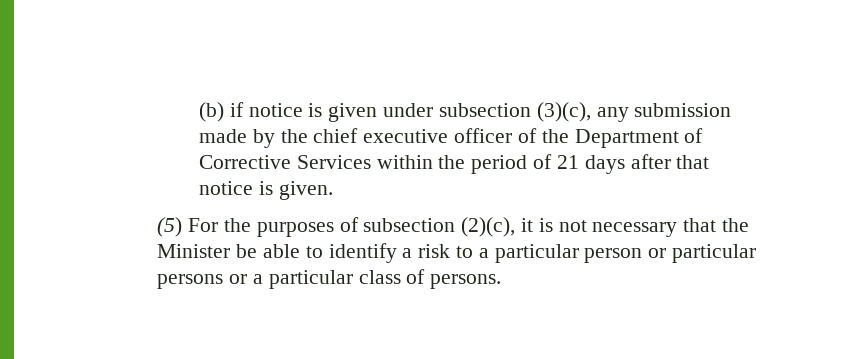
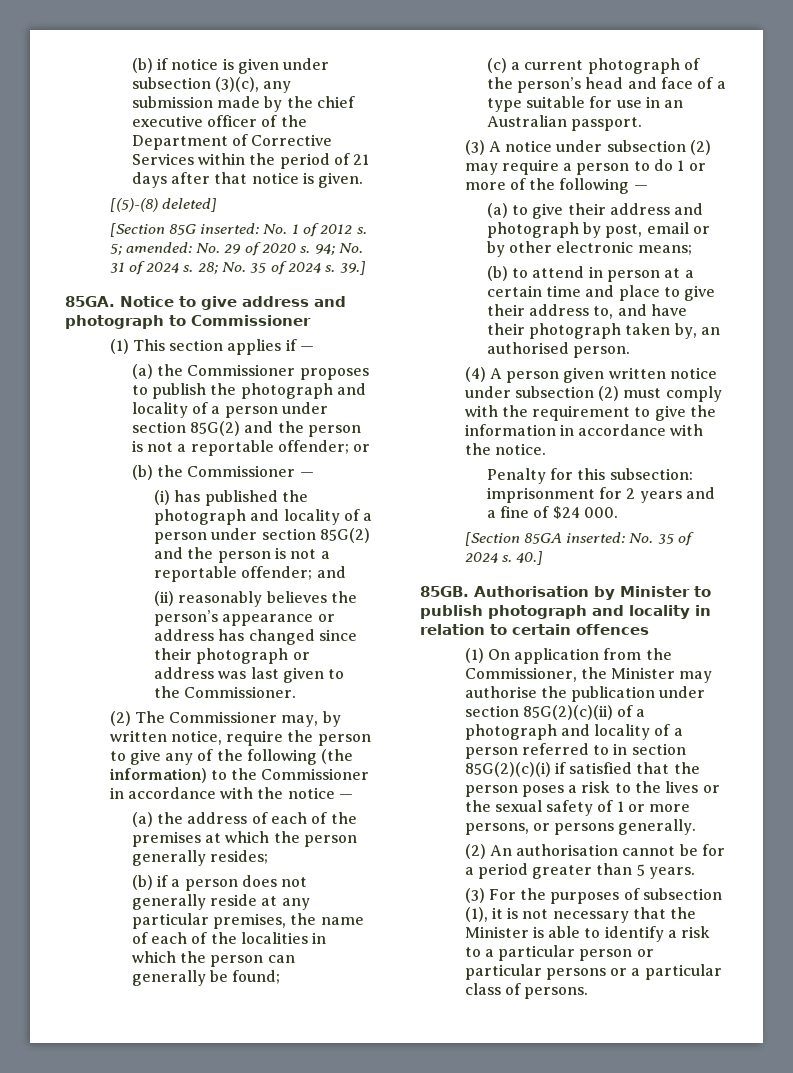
- (5) For the purposes of subsection (2)(c), it is not necessary that the Minister be able to identify a risk to a particular person or particular persons or a particular class of persons.
+ [(5)-(8) deleted]
+ [Section 85G inserted: No. 1 of 2012 s. 5; amended: No. 29 of 2020 s. 94; No. 31 of 2024 s. 28; No. 35 of 2024 s. 39.]
+ 85GA. Notice to give address and photograph to Commissioner
+ (1) This section applies if —
+ (a) the Commissioner proposes to publish the photograph and locality of a person under section 85G(2) and the person is not a reportable offender; or
+ (b) the Commissioner —
+ (i) has published the photograph and locality of a person under section 85G(2) and the person is not a reportable offender; and
+ (ii) reasonably believes the person’s appearance or address has changed since their photograph or address was last given to the Commissioner.
+ (2) The Commissioner may, by written notice, require the person to give any of the following (the information) to the Commissioner in accordance with the notice —
+ (a) the address of each of the premises at which the person generally resides;
+ (b) if a person does not generally reside at any particular premises, the name of each of the localities in which the person can generally be found;
+ (c) a current photograph of the person’s head and face of a type suitable for use in an Australian passport.
+ (3) A notice under subsection (2) may require a person to do 1 or more of the following —
+ (a) to give their address and photograph by post, email or by other electronic means;
+ (b) to attend in person at a certain time and place to give their address to, and have their photograph taken by, an authorised person.
+ (4) A person given written notice under subsection (2) must comply with the requirement to give the information in accordance with the notice.
+ Penalty for this subsection: imprisonment for 2 years and a fine of $24 000.
+ [Section 85GA inserted: No. 35 of 2024 s. 40.]
+ 85GB. Authorisation by Minister to publish photograph and locality in relation to certain offences
+ (1) On application from the Commissioner, the Minister may authorise the publication under section 85G(2)(c)(ii) of a photograph and locality of a person referred to in section 85G(2)(c)(i) if satisfied that the person poses a risk to the lives or the sexual safety of 1 or more persons, or persons generally.
+ (2) An authorisation cannot be for a period greater than 5 years.
+ (3) For the purposes of subsection (1), it is not necessary that the Minister is able to identify a risk to a particular person or particular persons or a particular class of persons.

